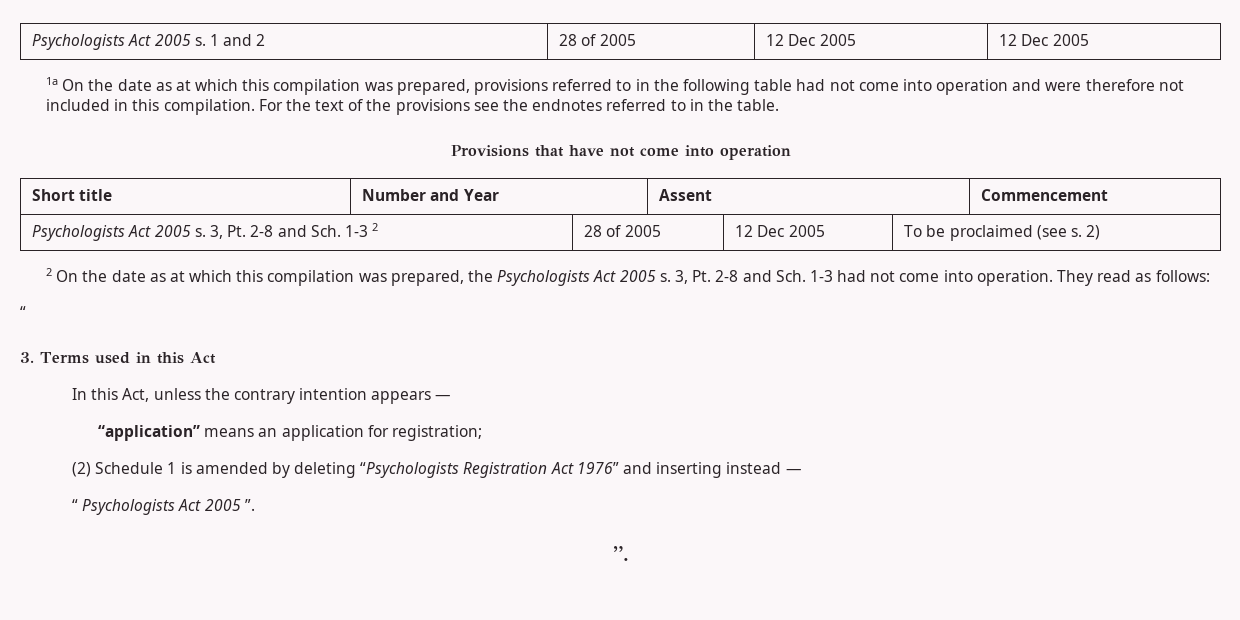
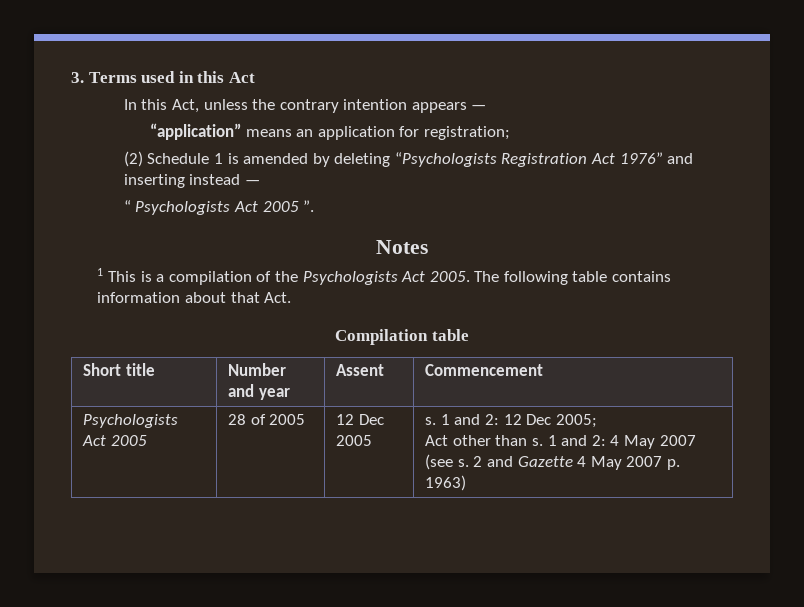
- Psychologists Act 2005 s. 1 and 2 | 28 of 2005 | 12 Dec 2005 | 12 Dec 2005
- 1a On the date as at which this compilation was prepared, provisions referred to in the following table had not come into operation and were therefore not included in this compilation. For the text of the provisions see the endnotes referred to in the table.
- Provisions that have not come into operation
- Short title | Number and Year | Assent | Commencement
- Psychologists Act 2005 s. 3, Pt. 2-8 and Sch. 1-3 2 | 28 of 2005 | 12 Dec 2005 | To be proclaimed (see s. 2)
- 2 On the date as at which this compilation was prepared, the Psychologists Act 2005 s. 3, Pt. 2-8 and Sch. 1-3 had not come into operation. They read as follows:
- “
  “ Psychologists Act 2005 ”.
- ”.
+ Notes
+ 1 This is a compilation of the Psychologists Act 2005. The following table contains information about that Act.
+ Compilation table
+ Short title | Number and year | Assent | Commencement
+ Psychologists Act 2005 | 28 of 2005 | 12 Dec 2005 | s. 1 and 2: 12 Dec 2005;
+ Act other than s. 1 and 2: 4 May 2007 (see s. 2 and Gazette 4 May 2007 p. 1963)

